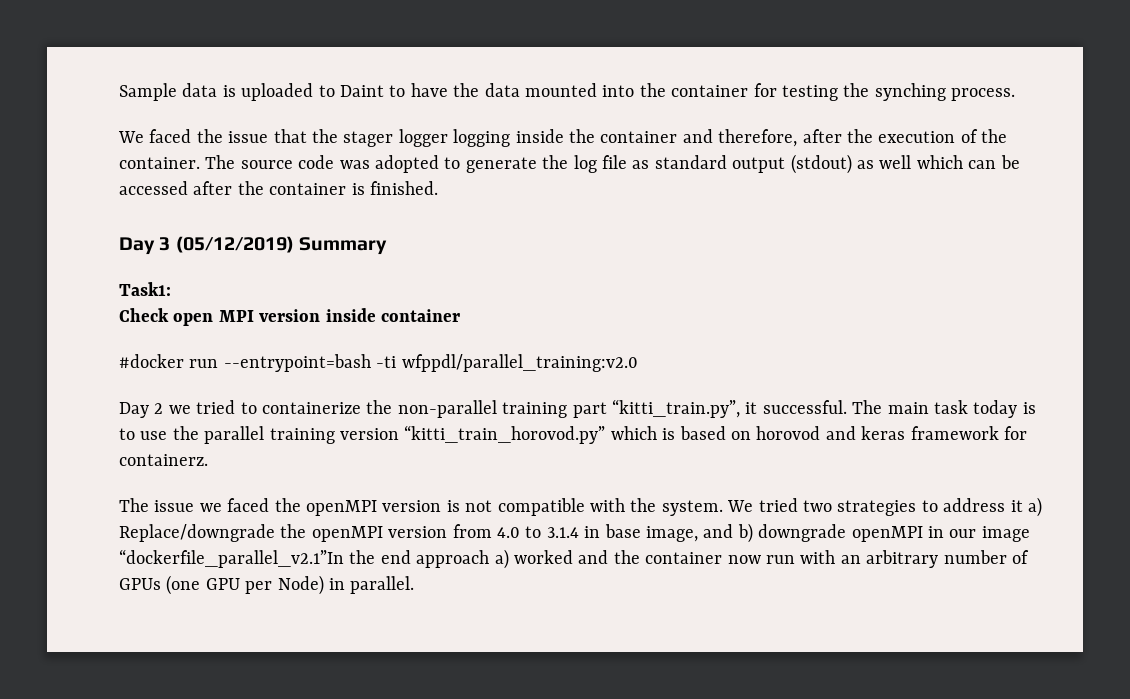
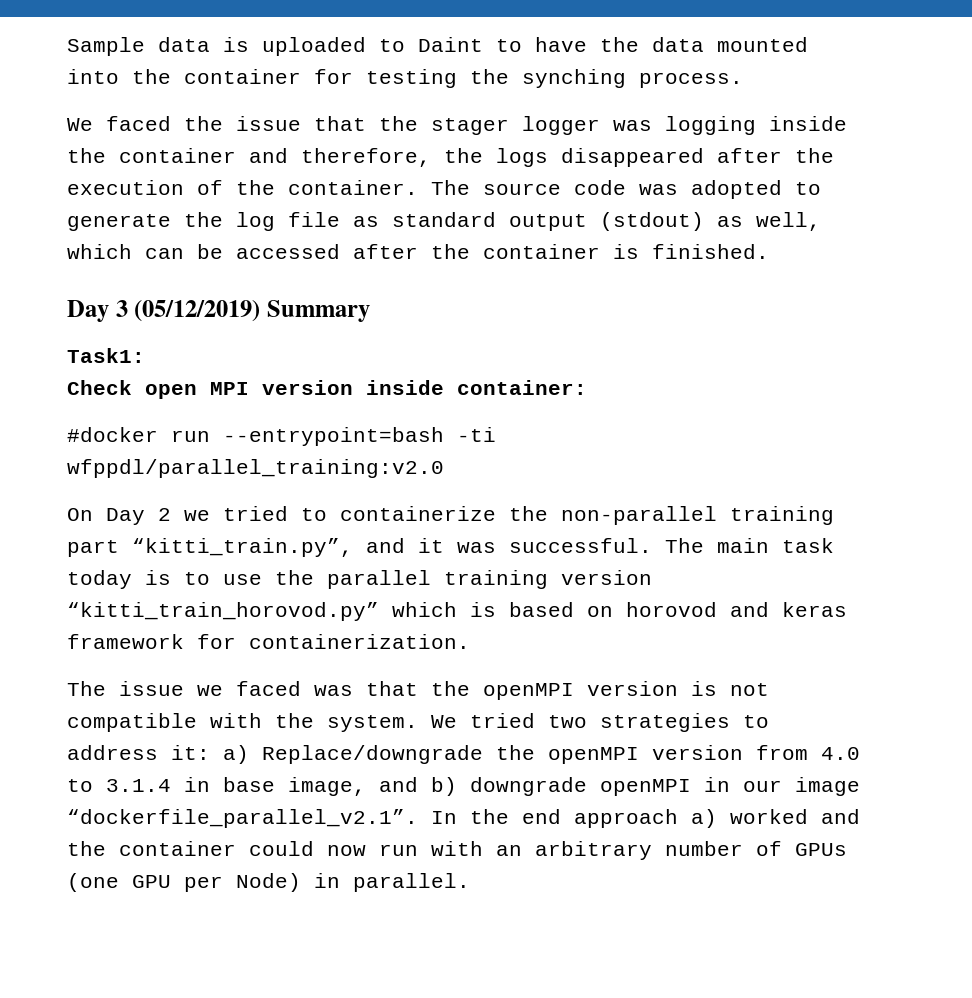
- We faced the issue that the stager logger logging inside the container and therefore, after the execution of the container.
+ We faced the issue that the stager logger was logging inside the container and therefore, the logs disappeared after the execution of the container.
- The source code was adopted to generate the log file as standard output (stdout) as well which can be accessed after the container is finished.
+ The source code was adopted to generate the log file as standard output (stdout) as well, which can be accessed after the container is finished.
- Check open MPI version inside container
+ Check open MPI version inside container:
- Day 2 we tried to containerize the non-parallel training part “kitti_train.py”, it successful.
+ On Day 2 we tried to containerize the non-parallel training part “kitti_train.py”, and it was successful.
- The main task today is to use the parallel training version “kitti_train_horovod.py” which is based on horovod and keras framework for containerz.
+ The main task today is to use the parallel training version “kitti_train_horovod.py” which is based on horovod and keras framework for containerization.
- The issue we faced the openMPI version is not compatible with the system.
+ The issue we faced was that the openMPI version is not compatible with the system.
- We tried two strategies to address it a) Replace/downgrade the openMPI version from 4.0 to 3.1.4 in base image, and b) downgrade openMPI in our image “dockerfile_parallel_v2.1”In the end approach a) worked and the container now run with an arbitrary number of GPUs (one GPU per Node) in parallel.
+ We tried two strategies to address it: a) Replace/downgrade the openMPI version from 4.0 to 3.1.4 in base image, and b) downgrade openMPI in our image “dockerfile_parallel_v2.1”. In the end approach a) worked and the container could now run with an arbitrary number of GPUs (one GPU per Node) in parallel.

